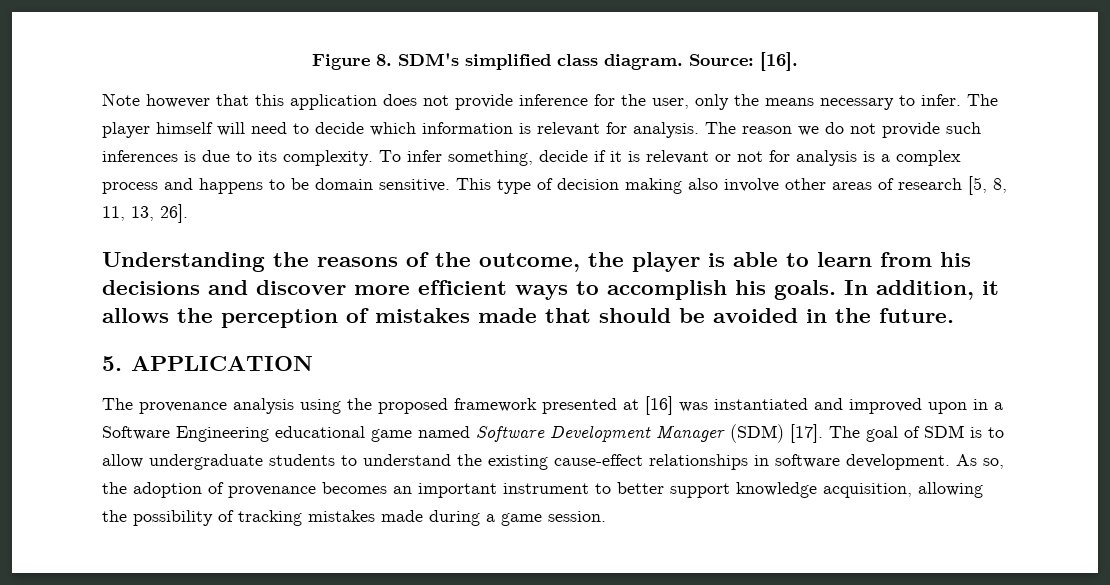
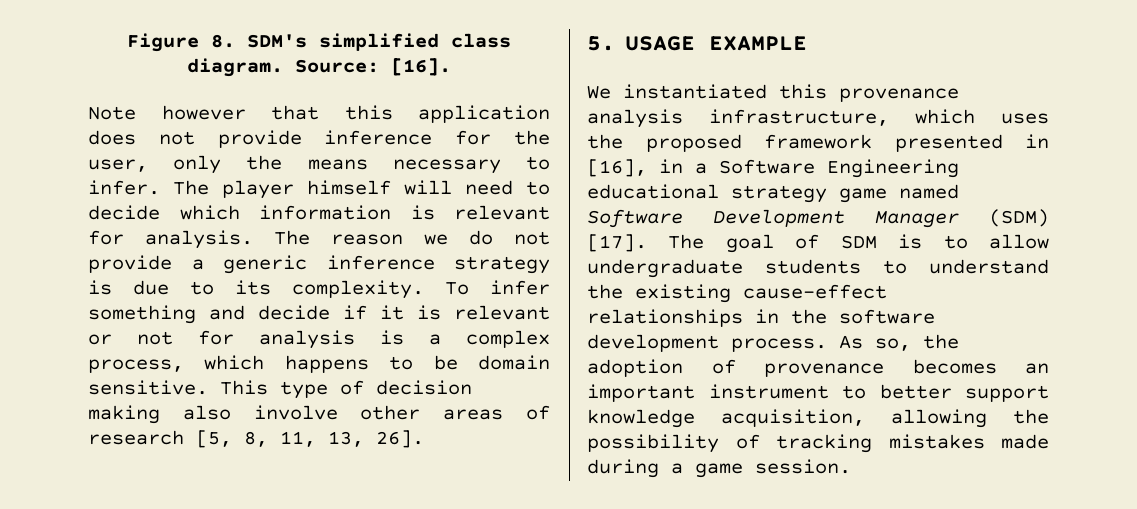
- The reason we do not provide such inferences is due to its complexity.
+ The reason we do not provide a generic inference strategy is due to its complexity.
- To infer something, decide if it is relevant or not for analysis is a complex process and happens to be domain sensitive.
+ To infer something and decide if it is relevant or not for analysis is a complex process, which happens to be domain sensitive.
- Understanding the reasons of the outcome, the player is able to learn from his decisions and discover more efficient ways to accomplish his goals. In addition, it allows the perception of mistakes made that should be avoided in the future.
- 5. APPLICATION
- The provenance analysis using the proposed framework presented at [16] was instantiated and improved upon in a Software Engineering educational game named Software Development Manager (SDM) [17].
+ 5. USAGE EXAMPLE
+ We instantiated this provenance analysis infrastructure, which uses the proposed framework presented in [16], in a Software Engineering educational strategy game named Software Development Manager (SDM) [17].
- The goal of SDM is to allow undergraduate students to understand the existing cause-effect relationships in software development.
+ The goal of SDM is to allow undergraduate students to understand the existing cause-effect relationships in the software development process.

